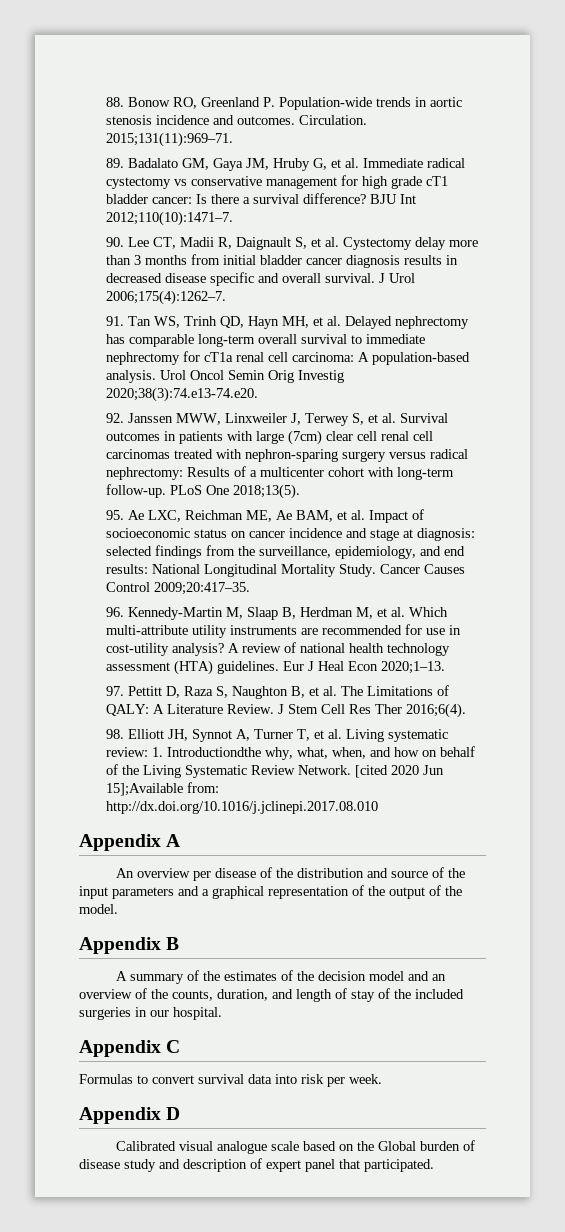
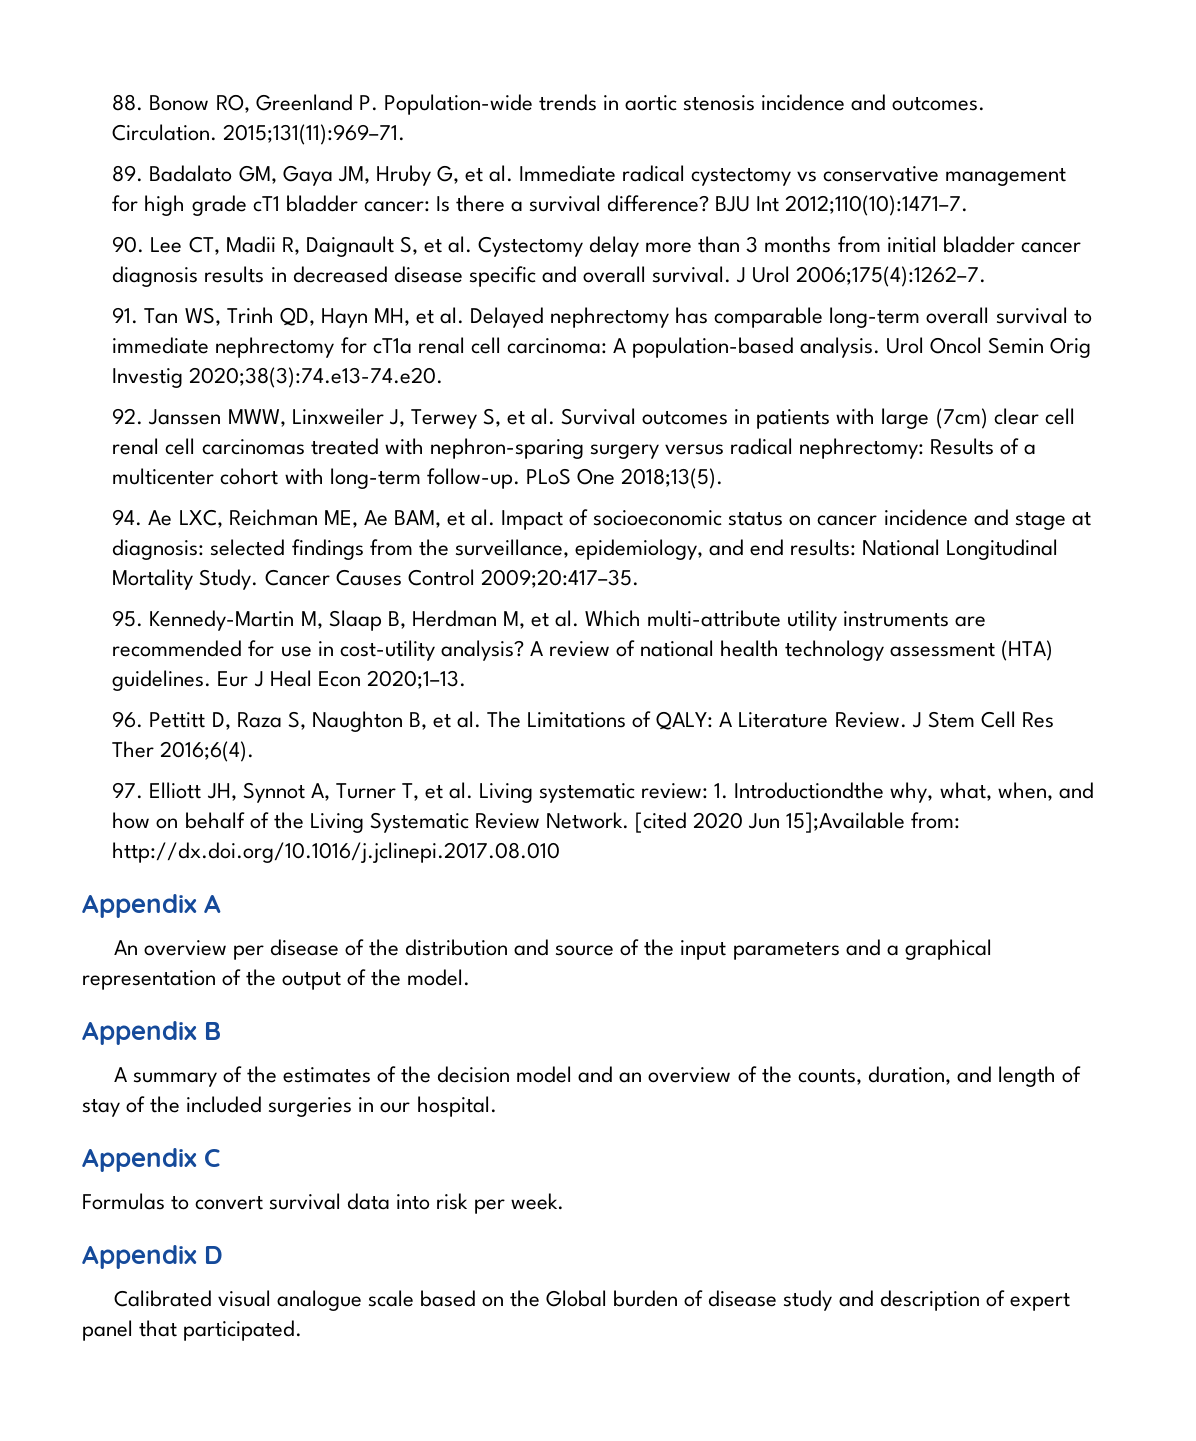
- 95. Ae LXC, Reichman ME, Ae BAM, et al. Impact of socioeconomic status on cancer incidence and stage at diagnosis: selected findings from the surveillance, epidemiology, and end results: National Longitudinal Mortality Study.
+ 94. Ae LXC, Reichman ME, Ae BAM, et al. Impact of socioeconomic status on cancer incidence and stage at diagnosis: selected findings from the surveillance, epidemiology, and end results: National Longitudinal Mortality Study.
- 96. Kennedy-Martin M, Slaap B, Herdman M, et al. Which multi-attribute utility instruments are recommended for use in cost-utility analysis?
+ 95. Kennedy-Martin M, Slaap B, Herdman M, et al. Which multi-attribute utility instruments are recommended for use in cost-utility analysis?
- 97. Pettitt D, Raza S, Naughton B, et al. The Limitations of QALY: A Literature Review.
+ 96. Pettitt D, Raza S, Naughton B, et al. The Limitations of QALY: A Literature Review.
- 98. Elliott JH, Synnot A, Turner T, et al. Living systematic review: 1. Introductiondthe why, what, when, and how on behalf of the Living Systematic Review Network.
+ 97. Elliott JH, Synnot A, Turner T, et al. Living systematic review: 1. Introductiondthe why, what, when, and how on behalf of the Living Systematic Review Network.

